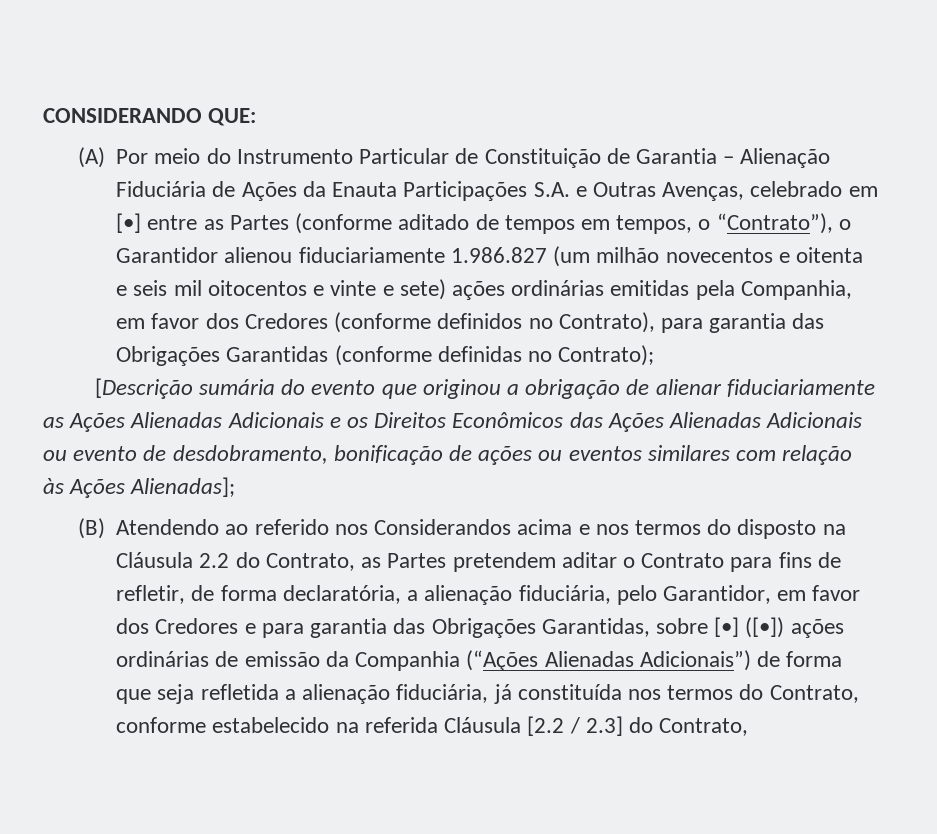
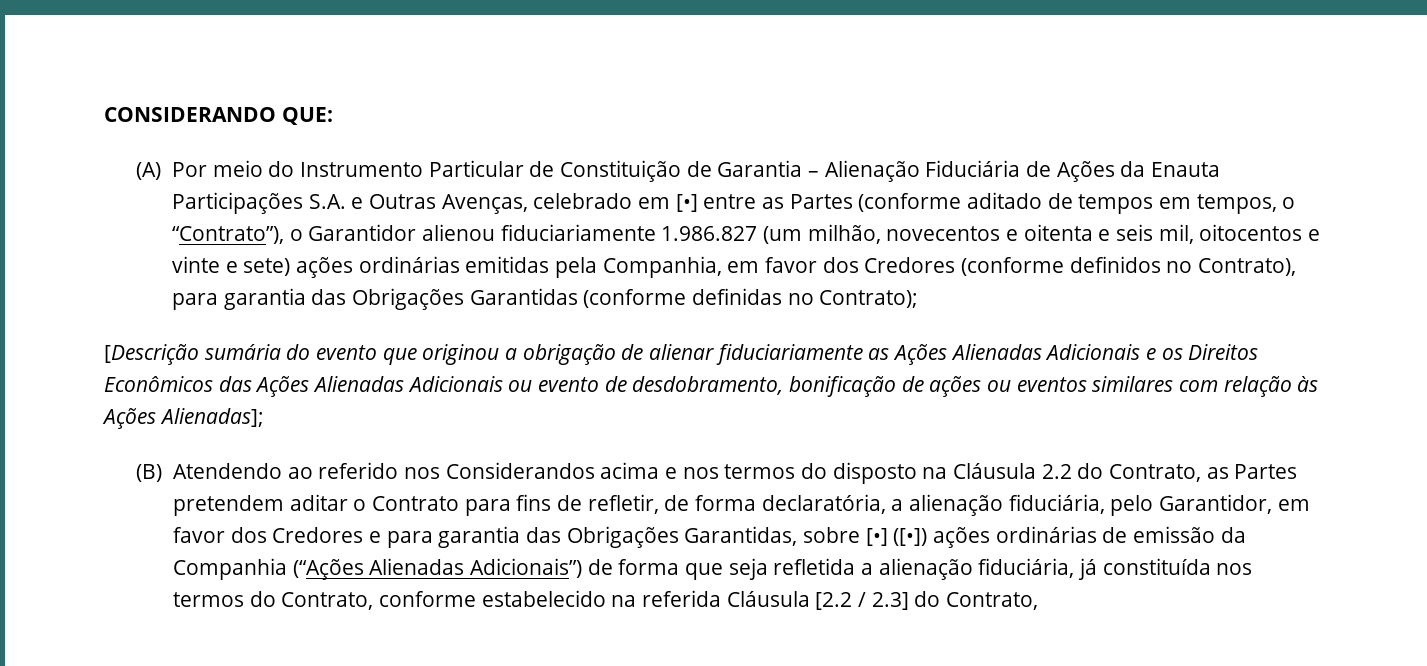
- (A) Por meio do Instrumento Particular de Constituição de Garantia – Alienação Fiduciária de Ações da Enauta Participações S.A. e Outras Avenças, celebrado em [•] entre as Partes (conforme aditado de tempos em tempos, o “Contrato”), o Garantidor alienou fiduciariamente 1.986.827 (um milhão novecentos e oitenta e seis mil oitocentos e vinte e sete) ações ordinárias emitidas pela Companhia, em favor dos Credores (conforme definidos no Contrato), para garantia das Obrigações Garantidas (conforme definidas no Contrato);
+ (A) Por meio do Instrumento Particular de Constituição de Garantia – Alienação Fiduciária de Ações da Enauta Participações S.A. e Outras Avenças, celebrado em [•] entre as Partes (conforme aditado de tempos em tempos, o “Contrato”), o Garantidor alienou fiduciariamente 1.986.827 (um milhão, novecentos e oitenta e seis mil, oitocentos e vinte e sete) ações ordinárias emitidas pela Companhia, em favor dos Credores (conforme definidos no Contrato), para garantia das Obrigações Garantidas (conforme definidas no Contrato);

